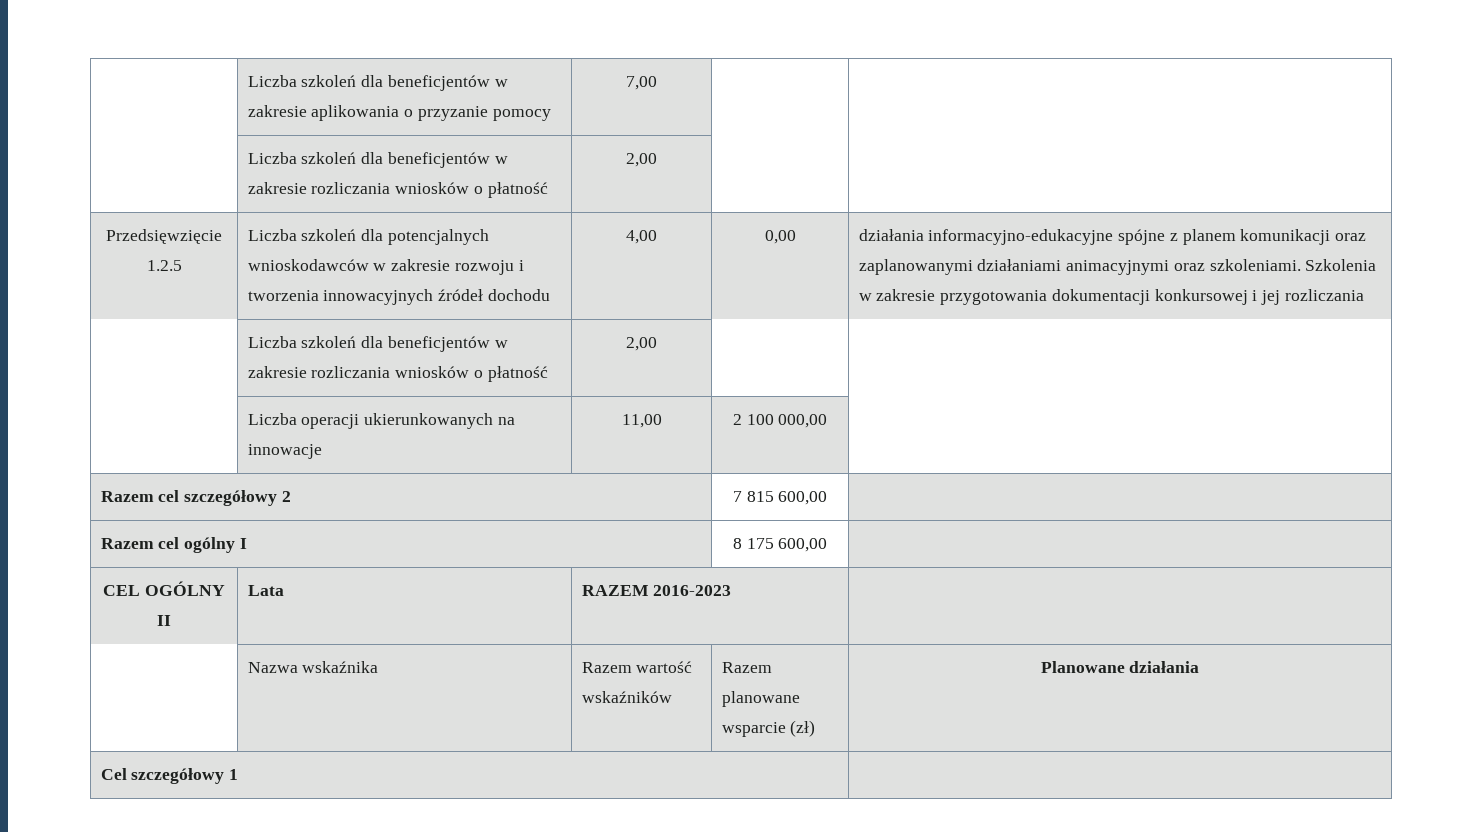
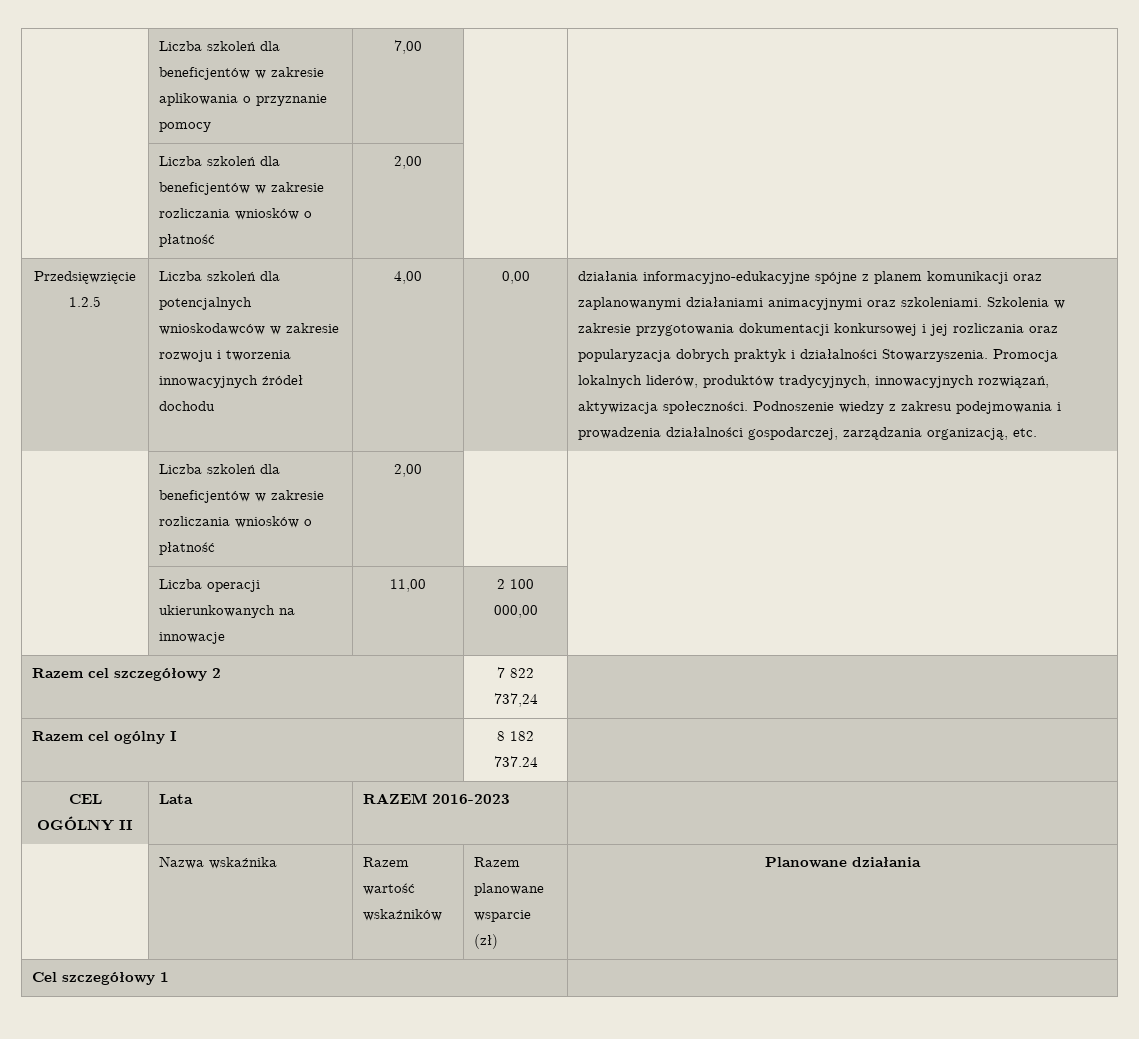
- | Liczba szkoleń dla beneficjentów w zakresie aplikowania o przyzanie pomocy | 7,00 | |
+ | Liczba szkoleń dla beneficjentów w zakresie aplikowania o przyznanie pomocy | 7,00 | |
- Szkolenia w zakresie przygotowania dokumentacji konkursowej i jej rozliczania
+ Szkolenia w zakresie przygotowania dokumentacji konkursowej i jej rozliczania oraz popularyzacja dobrych praktyk i działalności Stowarzyszenia. Promocja lokalnych liderów, produktów tradycyjnych, innowacyjnych rozwiązań, aktywizacja społeczności. Podnoszenie wiedzy z zakresu podejmowania i prowadzenia działalności gospodarczej, zarządzania organizacją, etc.
- Razem cel szczegółowy 2 | 7 815 600,00 |
+ Razem cel szczegółowy 2 | 7 822 737,24 |
- Razem cel ogólny I | 8 175 600,00 |
+ Razem cel ogólny I | 8 182 737.24 |

